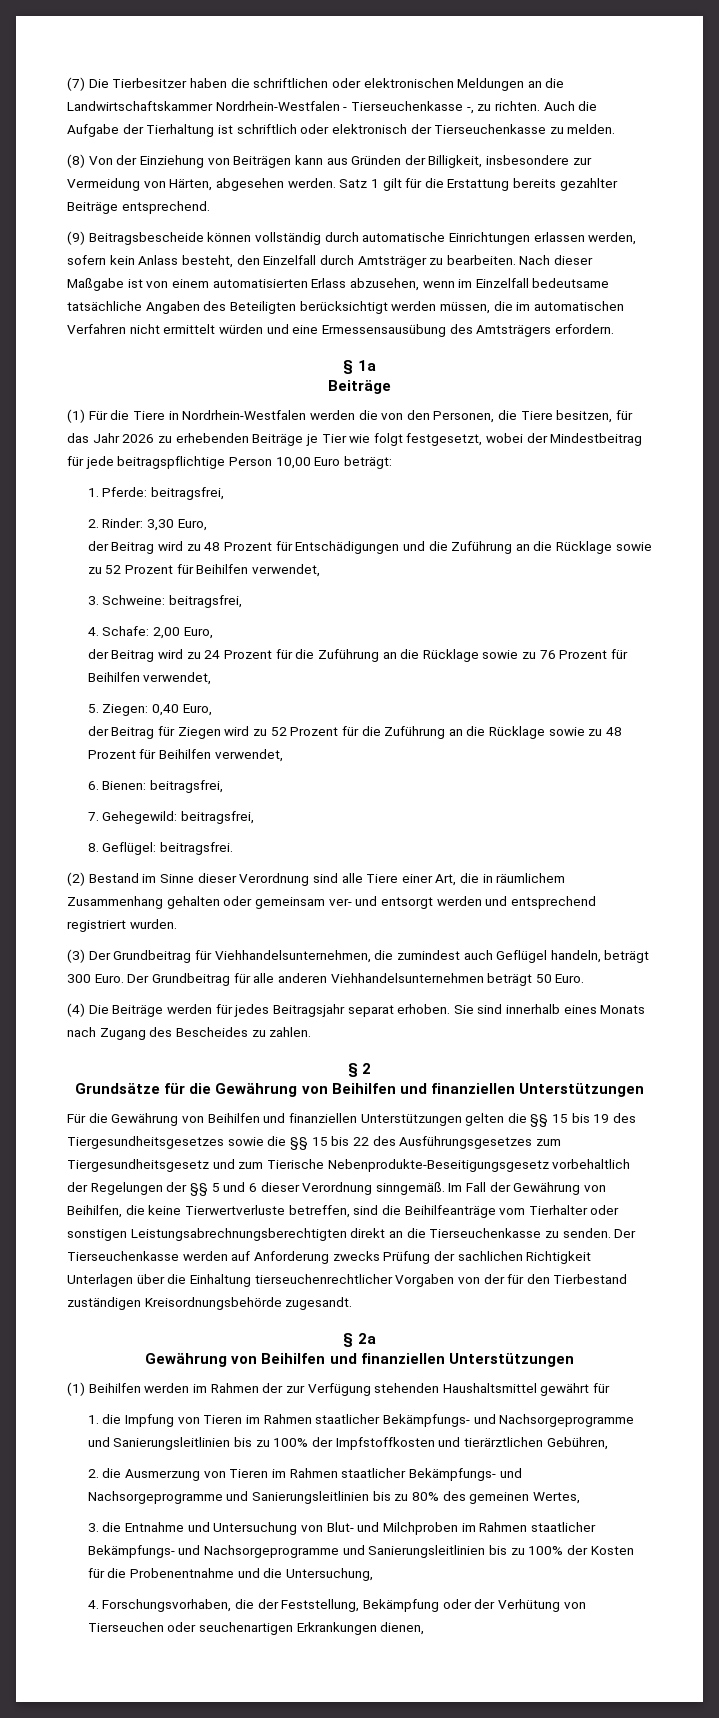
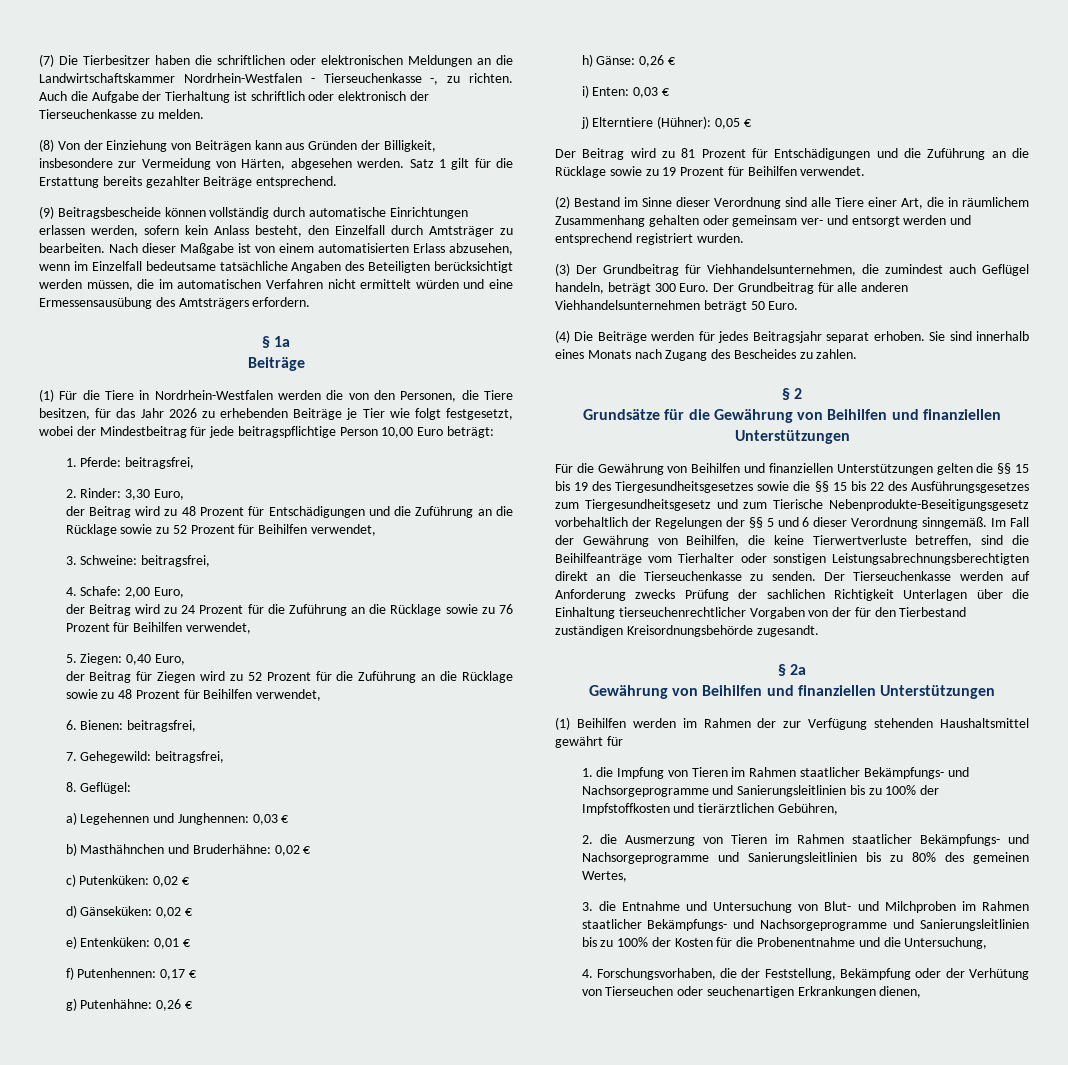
- 8. Geflügel: beitragsfrei.
+ 8. Geflügel:
+ a) Legehennen und Junghennen: 0,03 €
+ b) Masthähnchen und Bruderhähne: 0,02 €
+ c) Putenküken: 0,02 €
+ d) Gänseküken: 0,02 €
+ e) Entenküken: 0,01 €
+ f) Putenhennen: 0,17 €
+ g) Putenhähne: 0,26 €
+ h) Gänse: 0,26 €
+ i) Enten: 0,03 €
+ j) Elterntiere (Hühner): 0,05 €
+ Der Beitrag wird zu 81 Prozent für Entschädigungen und die Zuführung an die Rücklage sowie zu 19 Prozent für Beihilfen verwendet.

